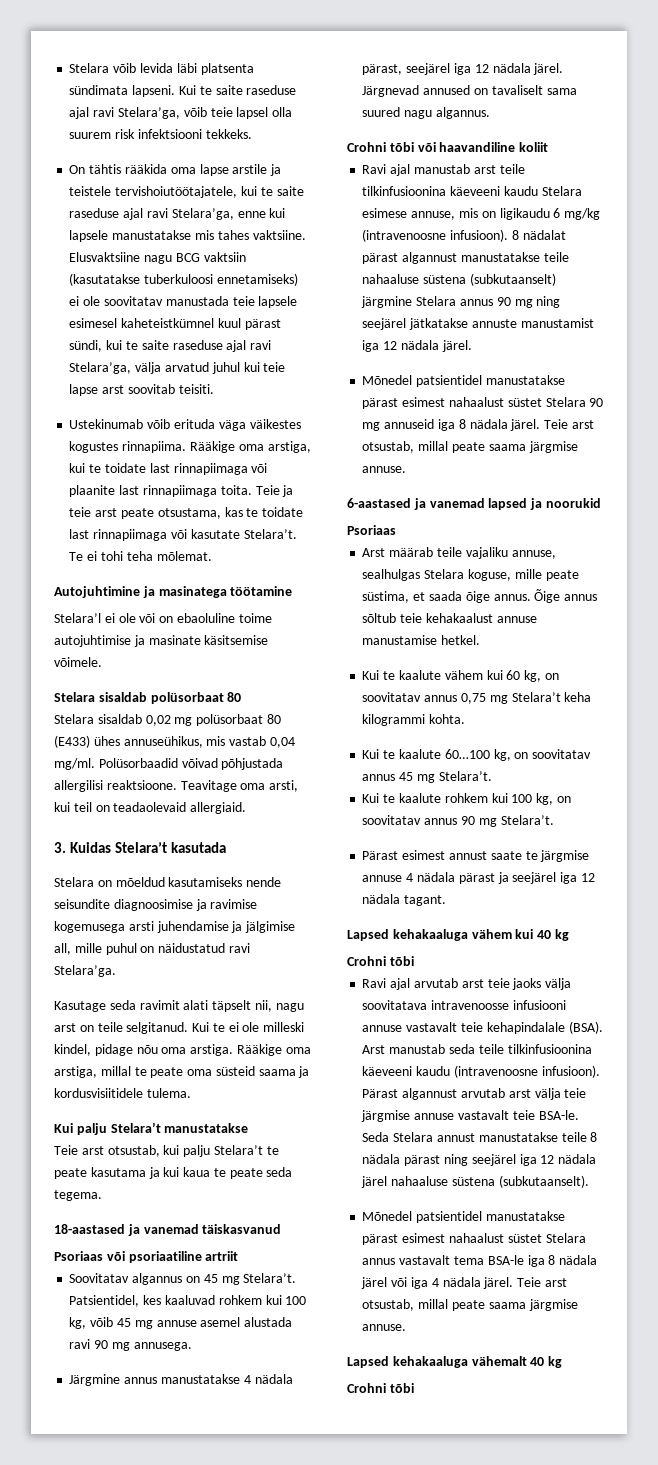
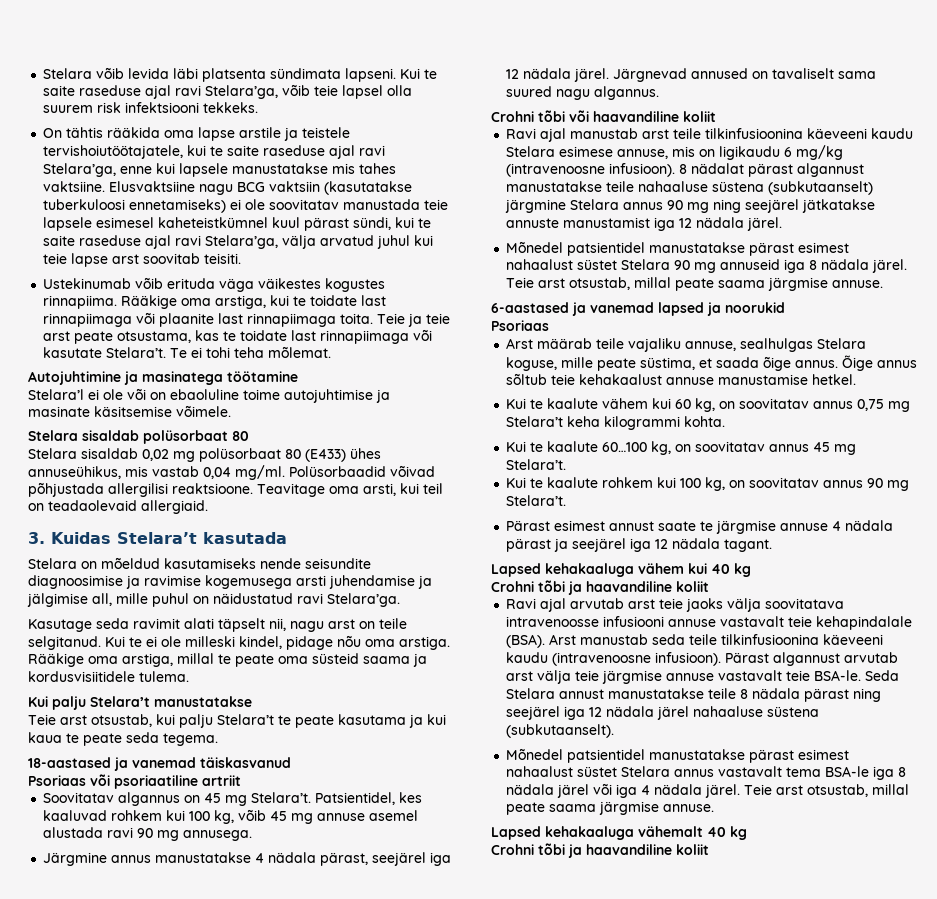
  Lapsed kehakaaluga vähem kui 40 kg
- Crohni tõbi
+ Crohni tõbi ja haavandiline koliit
  Lapsed kehakaaluga vähemalt 40 kg
- Crohni tõbi
+ Crohni tõbi ja haavandiline koliit

